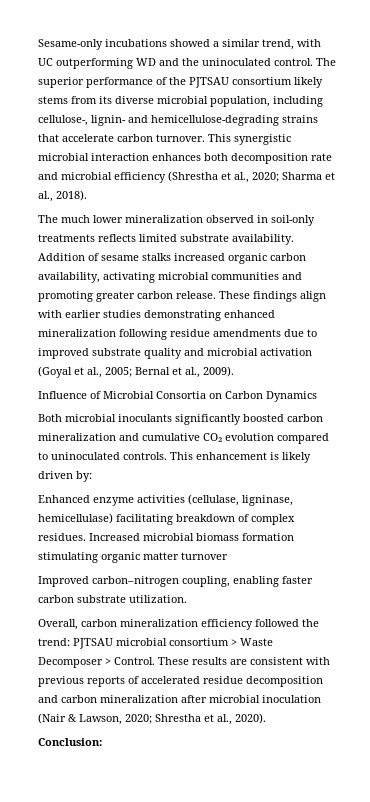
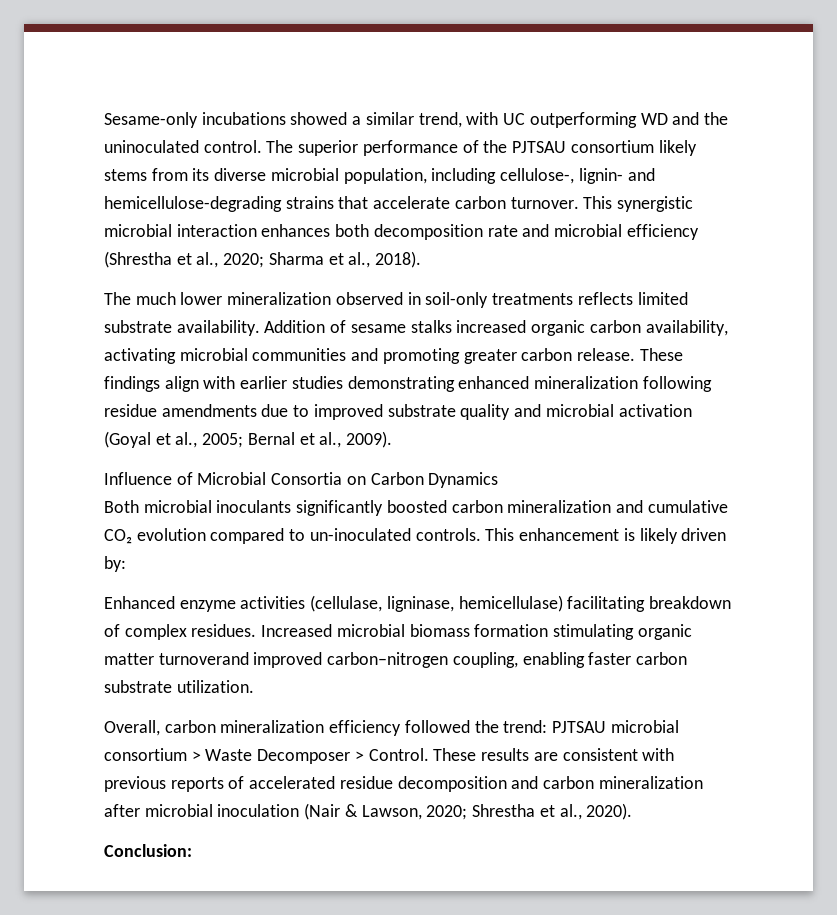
- Both microbial inoculants significantly boosted carbon mineralization and cumulative CO₂ evolution compared to uninoculated controls.
+ Both microbial inoculants significantly boosted carbon mineralization and cumulative CO₂ evolution compared to un-inoculated controls.
- Increased microbial biomass formation stimulating organic matter turnover
- Improved carbon–nitrogen coupling, enabling faster carbon substrate utilization.
+ Increased microbial biomass formation stimulating organic matter turnoverand improved carbon–nitrogen coupling, enabling faster carbon substrate utilization.

